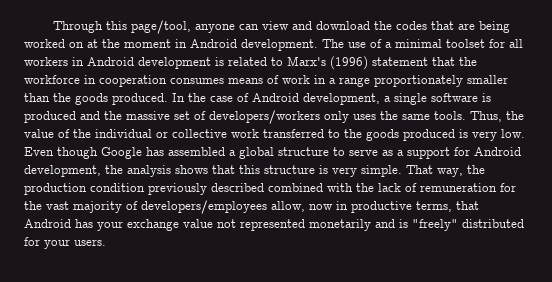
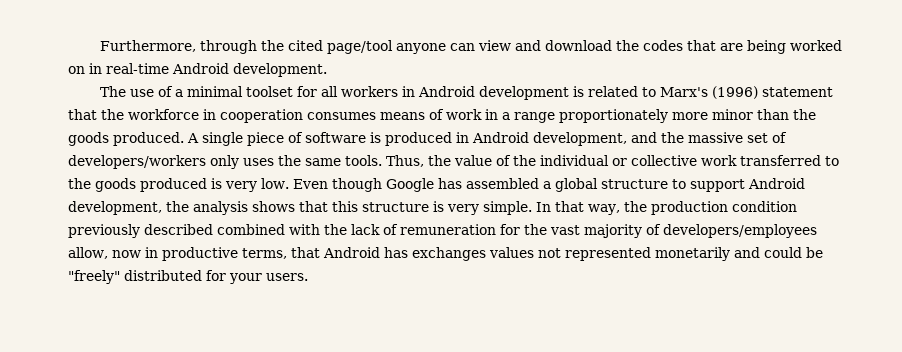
- Through this page/tool, anyone can view and download the codes that are being worked on at the moment in Android development. The use of a minimal toolset for all workers in Android development is related to Marx's (1996) statement that the workforce in cooperation consumes means of work in a range proportionately smaller than the goods produced.
+ Furthermore, through the cited page/tool anyone can view and download the codes that are being worked on in real-time Android development.
+ The use of a minimal toolset for all workers in Android development is related to Marx's (1996) statement that the workforce in cooperation consumes means of work in a range proportionately more minor than the goods produced.
- In the case of Android development, a single software is produced and the massive set of developers/workers only uses the same tools.
+ A single piece of software is produced in Android development, and the massive set of developers/workers only uses the same tools.
- Even though Google has assembled a global structure to serve as a support for Android development, the analysis shows that this structure is very simple.
+ Even though Google has assembled a global structure to support Android development, the analysis shows that this structure is very simple.
- That way, the production condition previously described combined with the lack of remuneration for the vast majority of developers/employees allow, now in productive terms, that Android has your exchange value not represented monetarily and is "freely" distributed for your users.
+ In that way, the production condition previously described combined with the lack of remuneration for the vast majority of developers/employees allow, now in productive terms, that Android has exchanges values not represented monetarily and could be "freely" distributed for your users.

